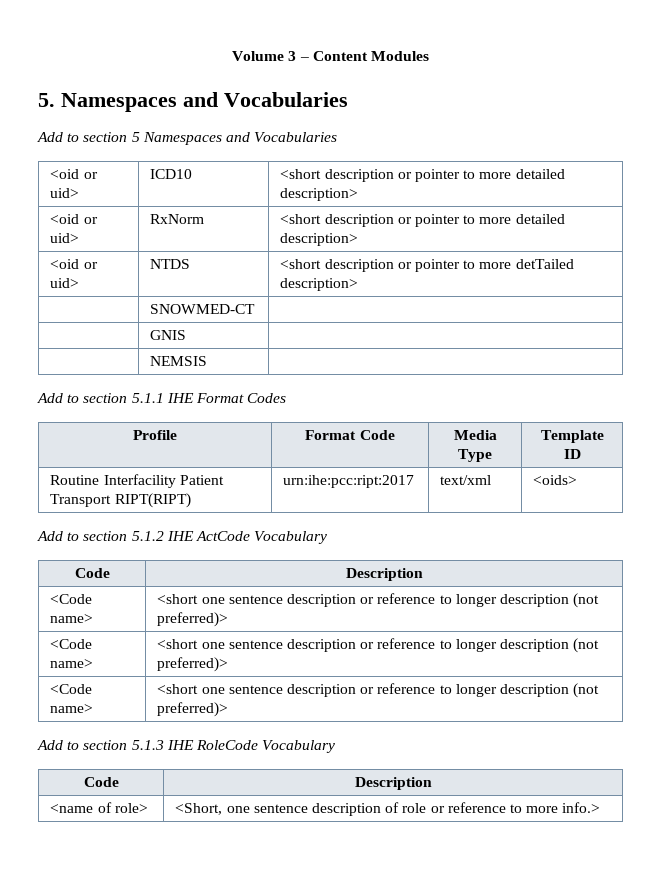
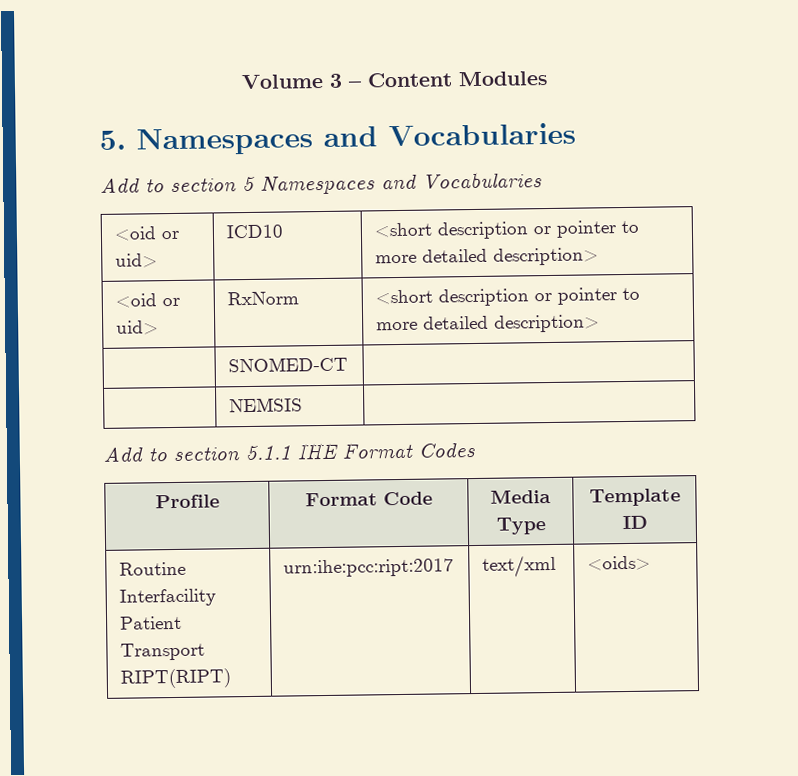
- <oid or uid> | NTDS | <short description or pointer to more detTailed description>
- | SNOWMED-CT |
- | GNIS |
+ | SNOMED-CT |
- Add to section 5.1.2 IHE ActCode Vocabulary
- Code | Description
- <Code name> | <short one sentence description or reference to longer description (not preferred)>
- <Code name> | <short one sentence description or reference to longer description (not preferred)>
- <Code name> | <short one sentence description or reference to longer description (not preferred)>
- Add to section 5.1.3 IHE RoleCode Vocabulary
- Code | Description
- <name of role> | <Short, one sentence description of role or reference to more info.>

